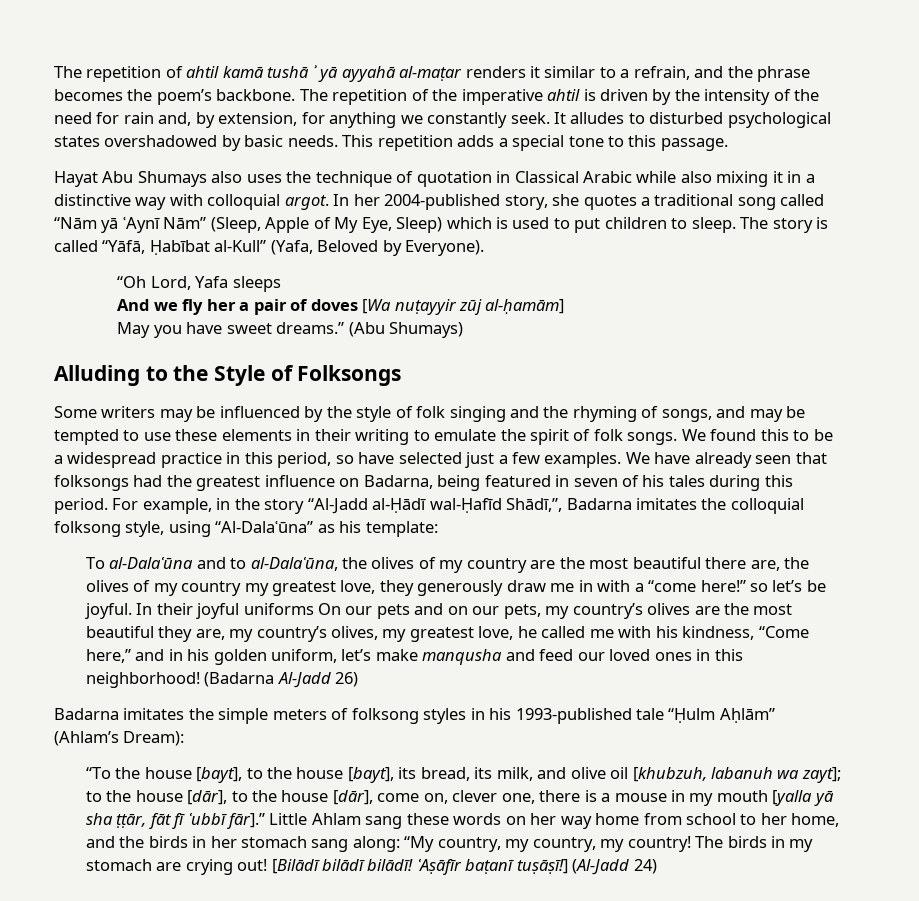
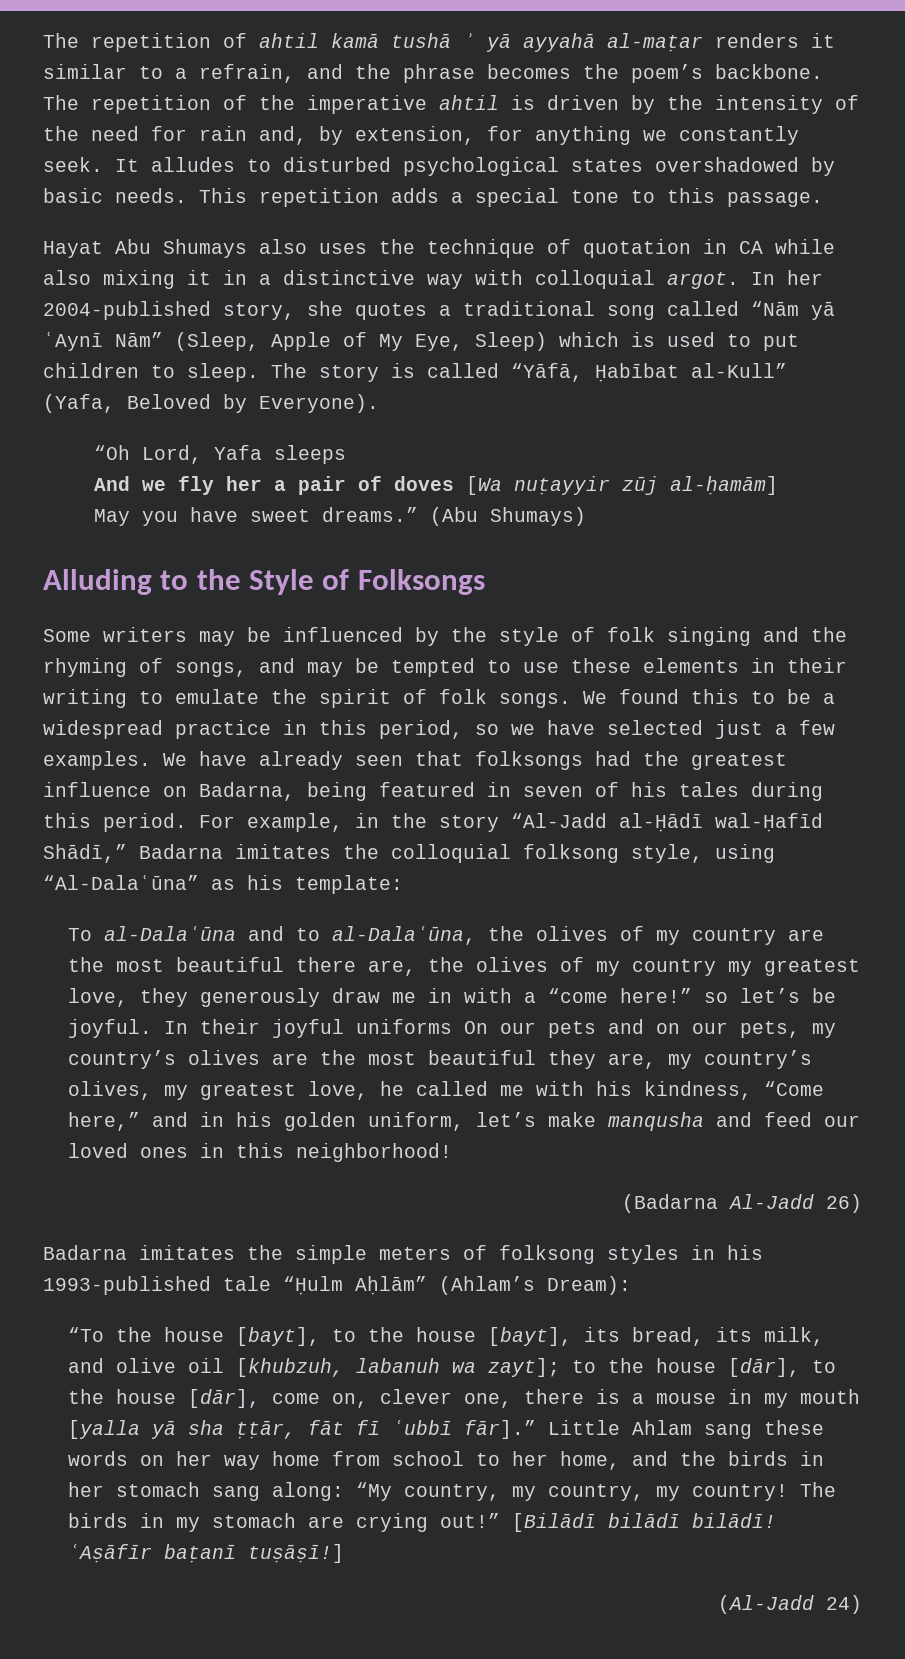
- Hayat Abu Shumays also uses the technique of quotation in Classical Arabic while also mixing it in a distinctive way with colloquial argot.
+ Hayat Abu Shumays also uses the technique of quotation in CA while also mixing it in a distinctive way with colloquial argot.
- We found this to be a widespread practice in this period, so have selected just a few examples.
+ We found this to be a widespread practice in this period, so we have selected just a few examples.
- For example, in the story “Al-Jadd al-Ḥādī wal-Ḥafīd Shādī,”, Badarna imitates the colloquial folksong style, using “Al-Dalaʿūna” as his template:
+ For example, in the story “Al-Jadd al-Ḥādī wal-Ḥafīd Shādī,” Badarna imitates the colloquial folksong style, using “Al-Dalaʿūna” as his template:
- In their joyful uniforms On our pets and on our pets, my country’s olives are the most beautiful they are, my country’s olives, my greatest love, he called me with his kindness, “Come here,” and in his golden uniform, let’s make manqusha and feed our loved ones in this neighborhood! (Badarna Al-Jadd 26)
+ In their joyful uniforms On our pets and on our pets, my country’s olives are the most beautiful they are, my country’s olives, my greatest love, he called me with his kindness, “Come here,” and in his golden uniform, let’s make manqusha and feed our loved ones in this neighborhood!
+ (Badarna Al-Jadd 26)
- The birds in my stomach are crying out!
+ The birds in my stomach are crying out!”
- ʿAṣāfīr baṭanī tuṣāṣī!] (Al-Jadd 24)
+ ʿAṣāfīr baṭanī tuṣāṣī!]
+ (Al-Jadd 24)

